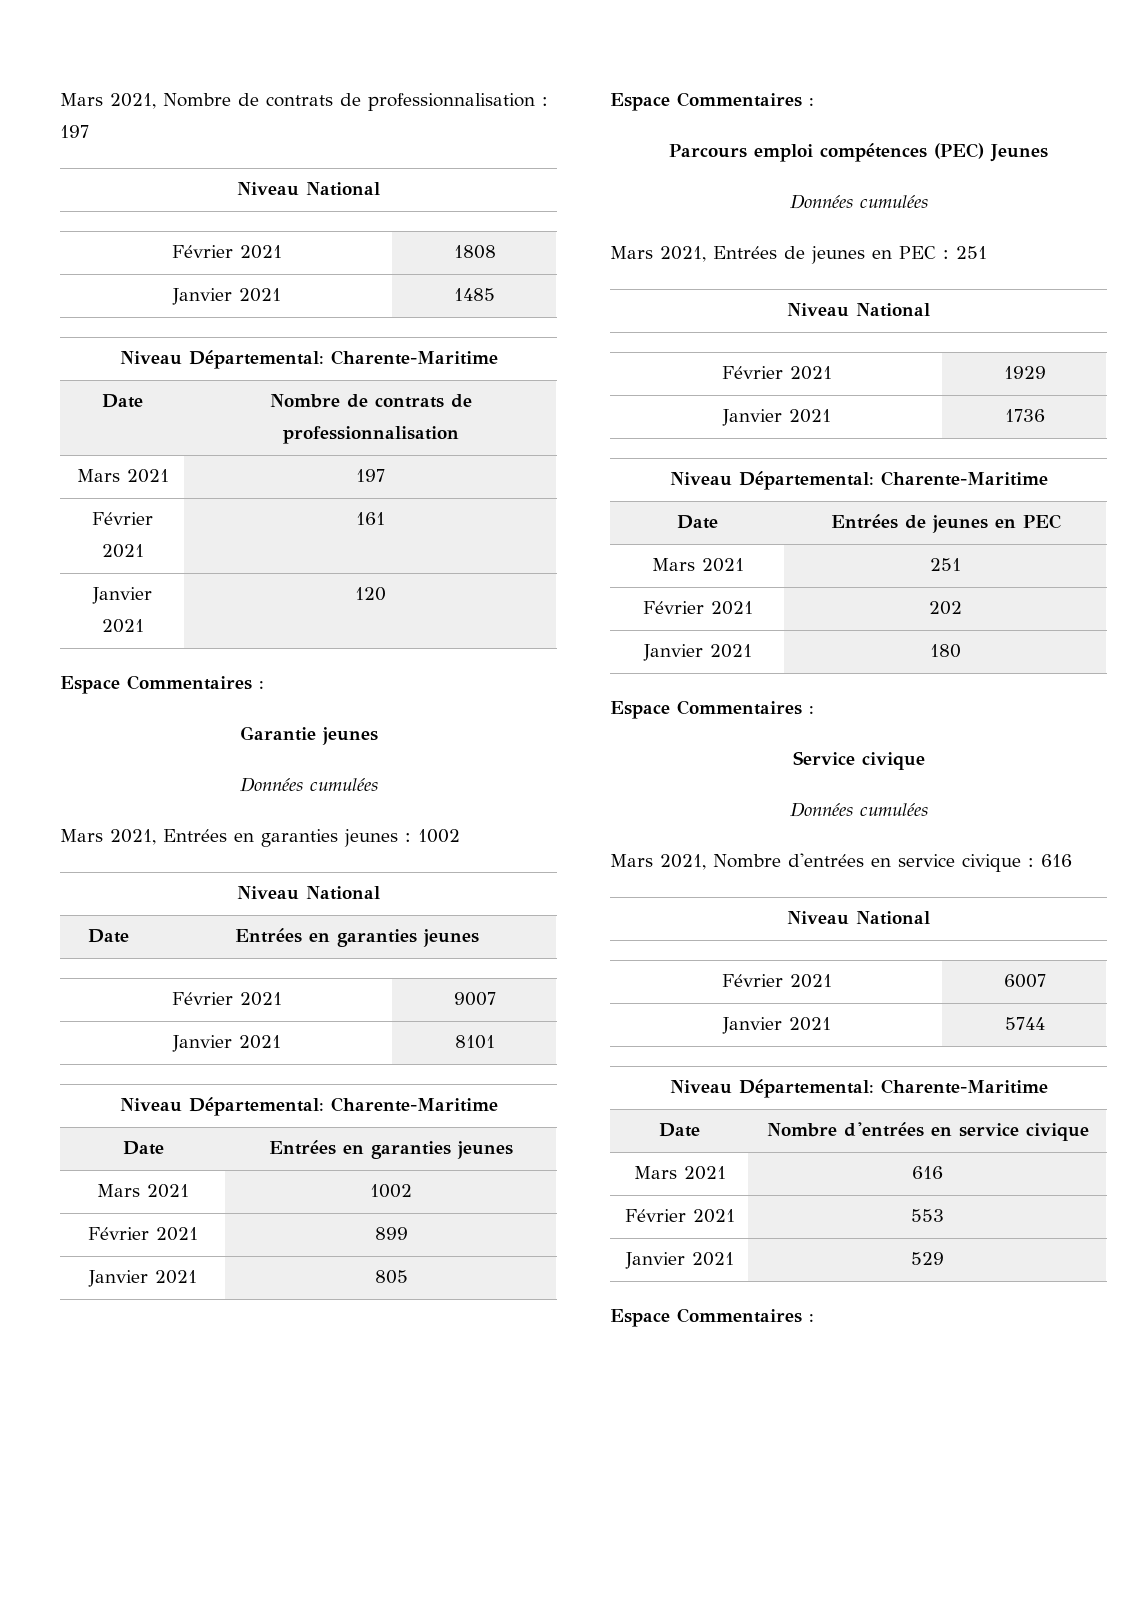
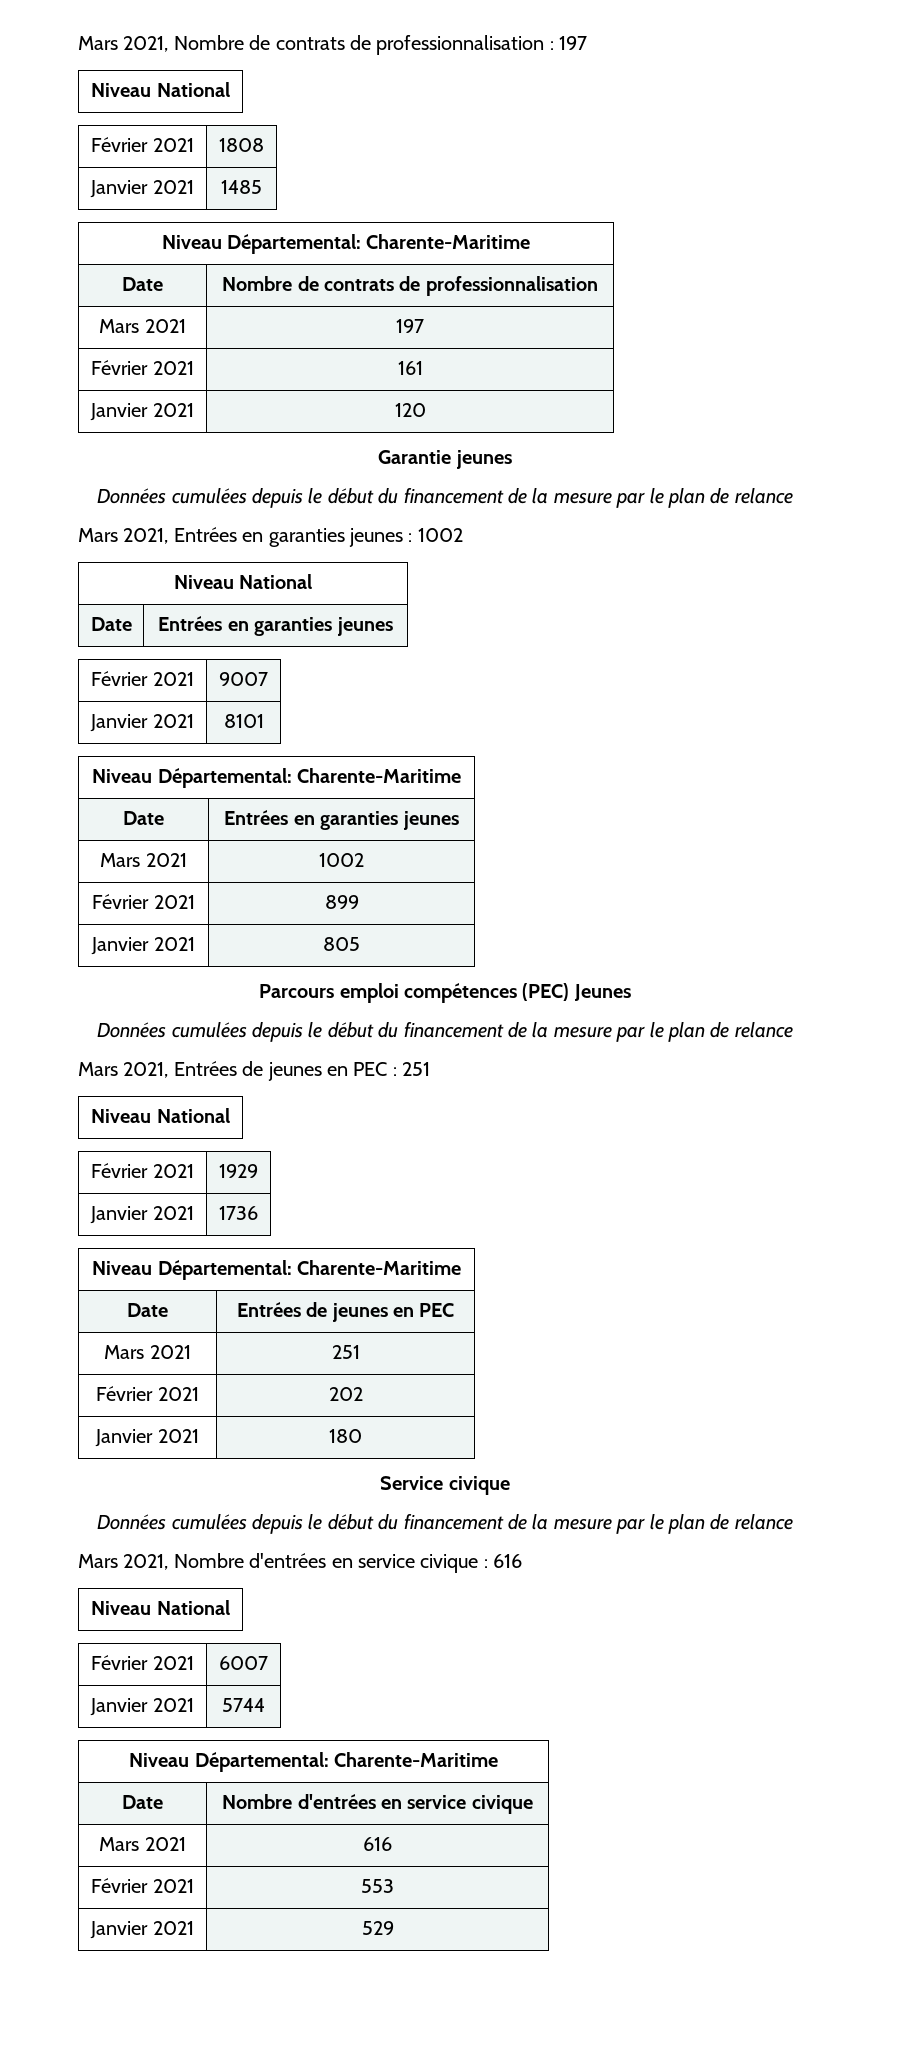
  Janvier 2021 | 120
- Espace Commentaires :
  Garantie jeunes
- Données cumulées
+ Données cumulées depuis le début du financement de la mesure par le plan de relance
  Janvier 2021 | 805
- Espace Commentaires :
  Parcours emploi compétences (PEC) Jeunes
- Données cumulées
+ Données cumulées depuis le début du financement de la mesure par le plan de relance
  Janvier 2021 | 180
- Espace Commentaires :
  Service civique
- Données cumulées
+ Données cumulées depuis le début du financement de la mesure par le plan de relance
  Janvier 2021 | 529
- Espace Commentaires :

